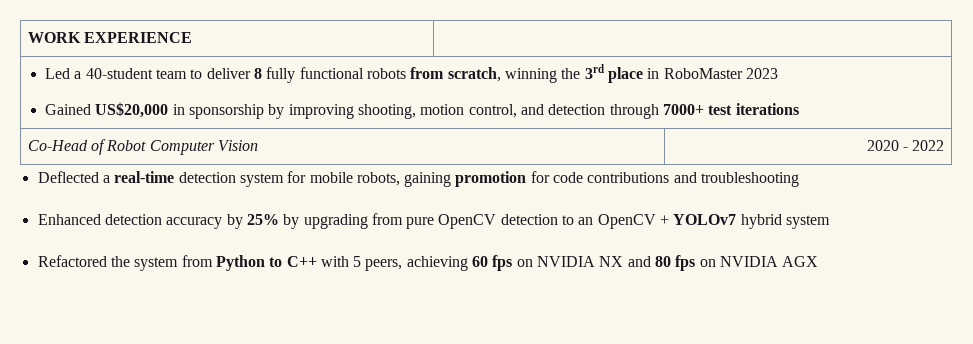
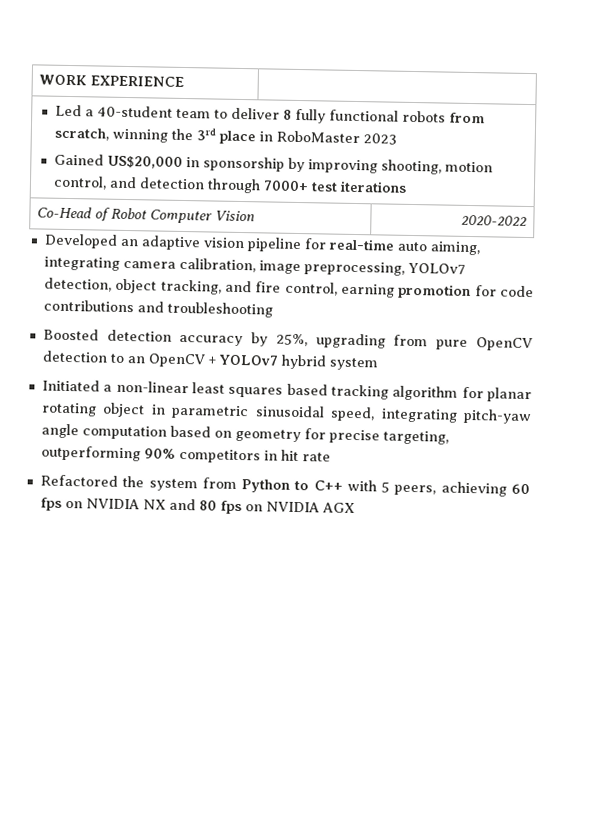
- Co-Head of Robot Computer Vision | 2020 - 2022
- Deflected a real-time detection system for mobile robots, gaining promotion for code contributions and troubleshooting
+ Co-Head of Robot Computer Vision | 2020-2022
+ Developed an adaptive vision pipeline for real-time auto aiming, integrating camera calibration, image preprocessing, YOLOv7 detection, object tracking, and fire control, earning promotion for code contributions and troubleshooting
- Enhanced detection accuracy by 25% by upgrading from pure OpenCV detection to an OpenCV + YOLOv7 hybrid system
+ Boosted detection accuracy by 25%, upgrading from pure OpenCV detection to an OpenCV + YOLOv7 hybrid system
+ Initiated a non-linear least squares based tracking algorithm for planar rotating object in parametric sinusoidal speed, integrating pitch-yaw angle computation based on geometry for precise targeting, outperforming 90% competitors in hit rate

